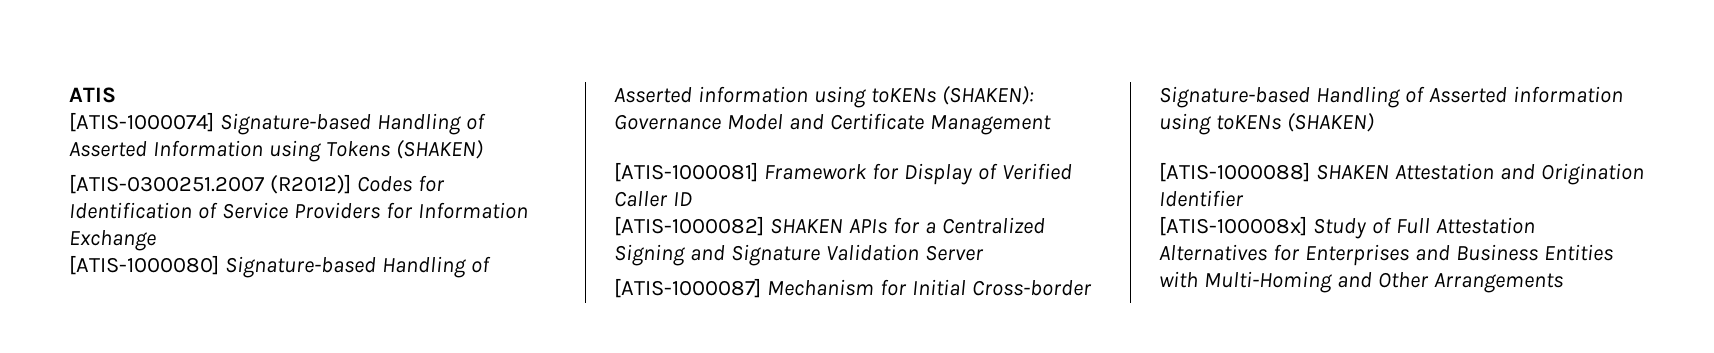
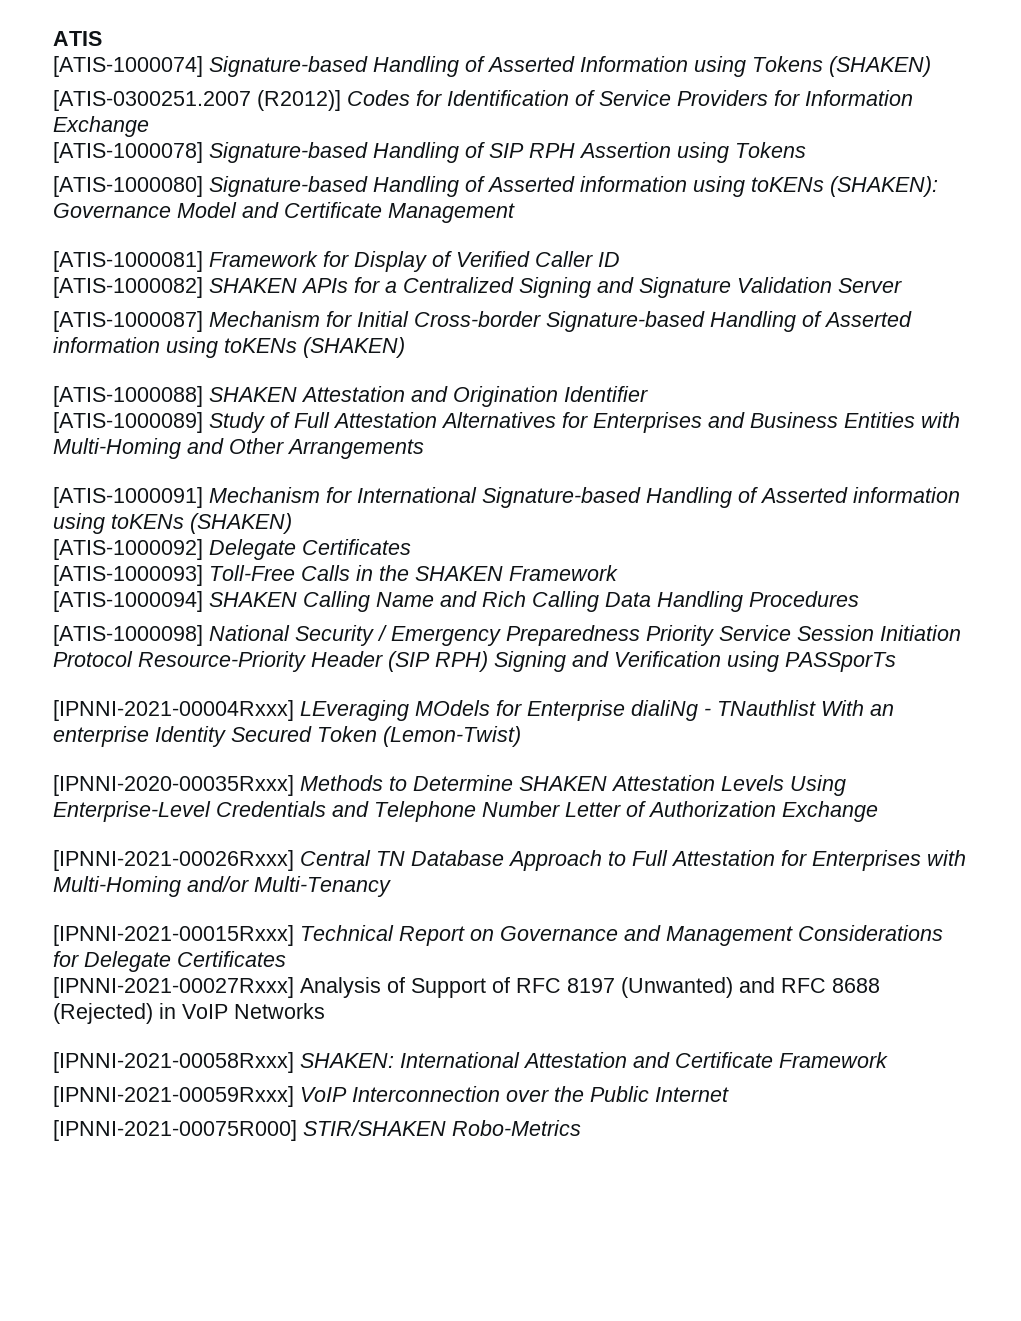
+ [ATIS-1000078] Signature-based Handling of SIP RPH Assertion using Tokens
- [ATIS-100008x] Study of Full Attestation Alternatives for Enterprises and Business Entities with Multi-Homing and Other Arrangements
+ [ATIS-1000089] Study of Full Attestation Alternatives for Enterprises and Business Entities with Multi-Homing and Other Arrangements
+ [ATIS-1000091] Mechanism for International Signature-based Handling of Asserted information using toKENs (SHAKEN)
+ [ATIS-1000092] Delegate Certificates
+ [ATIS-1000093] Toll-Free Calls in the SHAKEN Framework
+ [ATIS-1000094] SHAKEN Calling Name and Rich Calling Data Handling Procedures
+ [ATIS-1000098] National Security / Emergency Preparedness Priority Service Session Initiation Protocol Resource-Priority Header (SIP RPH) Signing and Verification using PASSporTs
+ [IPNNI-2021-00004Rxxx] LEveraging MOdels for Enterprise dialiNg - TNauthlist With an enterprise Identity Secured Token (Lemon-Twist)
+ [IPNNI-2020-00035Rxxx] Methods to Determine SHAKEN Attestation Levels Using Enterprise-Level Credentials and Telephone Number Letter of Authorization Exchange
+ [IPNNI-2021-00026Rxxx] Central TN Database Approach to Full Attestation for Enterprises with Multi-Homing and/or Multi-Tenancy
+ [IPNNI-2021-00015Rxxx] Technical Report on Governance and Management Considerations for Delegate Certificates
+ [IPNNI-2021-00027Rxxx] Analysis of Support of RFC 8197 (Unwanted) and RFC 8688 (Rejected) in VoIP Networks
+ [IPNNI-2021-00058Rxxx] SHAKEN: International Attestation and Certificate Framework
+ [IPNNI-2021-00059Rxxx] VoIP Interconnection over the Public Internet
+ [IPNNI-2021-00075R000] STIR/SHAKEN Robo-Metrics

